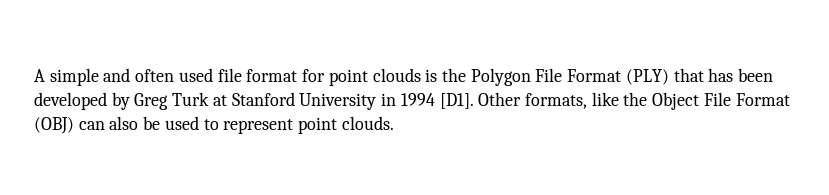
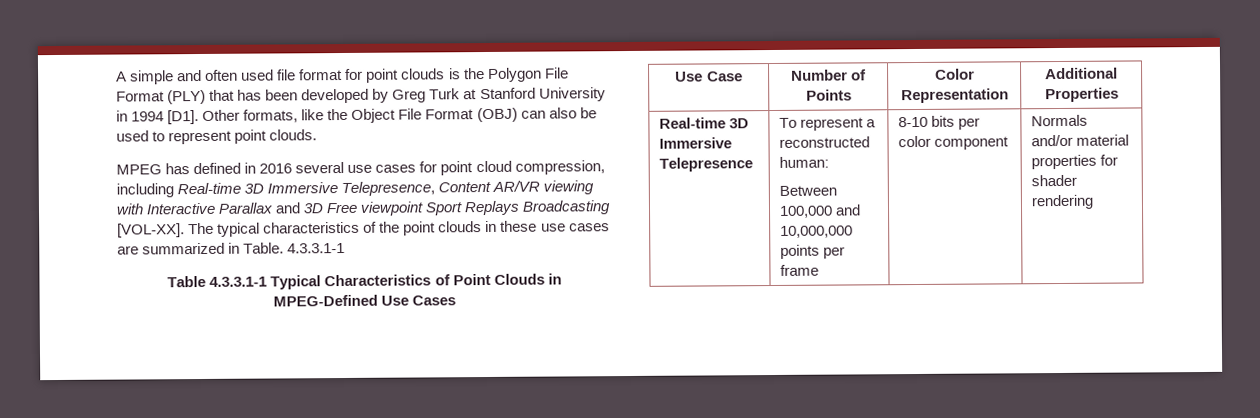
+ MPEG has defined in 2016 several use cases for point cloud compression, including Real-time 3D Immersive Telepresence, Content AR/VR viewing with Interactive Parallax and 3D Free viewpoint Sport Replays Broadcasting [VOL-XX]. The typical characteristics of the point clouds in these use cases are summarized in Table. 4.3.3.1-1
+ Table 4.3.3.1-1 Typical Characteristics of Point Clouds in MPEG-Defined Use Cases
+ Use Case | Number of Points | Color Representation | Additional Properties
+ Real-time 3D Immersive Telepresence | To represent a reconstructed human:
+ Between 100,000 and 10,000,000 points per frame | 8-10 bits per color component | Normals and/or material properties for shader rendering

